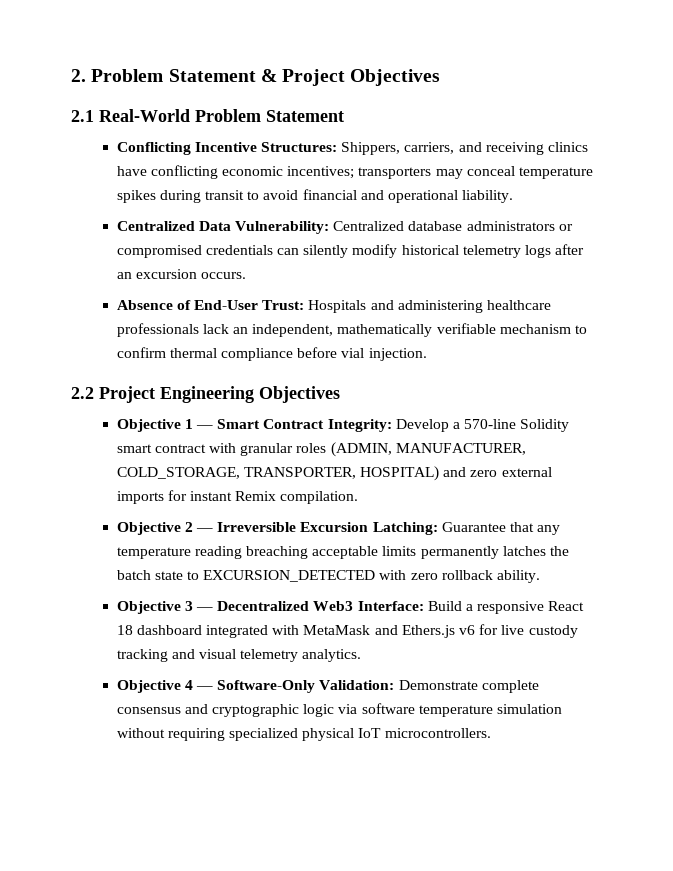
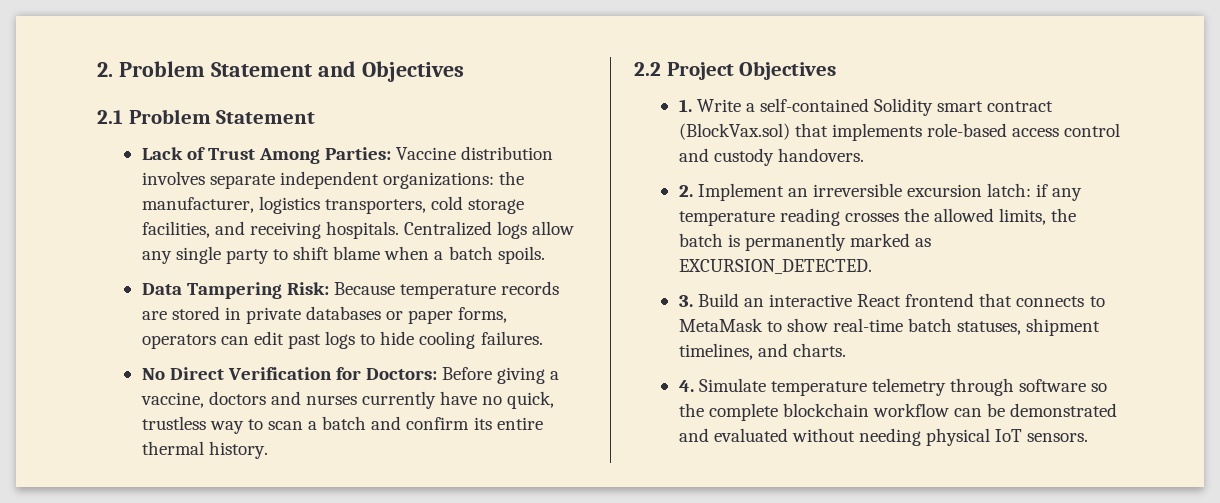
- 2. Problem Statement & Project Objectives
- 2.1 Real-World Problem Statement
- Conflicting Incentive Structures: Shippers, carriers, and receiving clinics have conflicting economic incentives; transporters may conceal temperature spikes during transit to avoid financial and operational liability.
- Centralized Data Vulnerability: Centralized database administrators or compromised credentials can silently modify historical telemetry logs after an excursion occurs.
- Absence of End-User Trust: Hospitals and administering healthcare professionals lack an independent, mathematically verifiable mechanism to confirm thermal compliance before vial injection.
- 2.2 Project Engineering Objectives
- Objective 1 — Smart Contract Integrity: Develop a 570-line Solidity smart contract with granular roles (ADMIN, MANUFACTURER, COLD_STORAGE, TRANSPORTER, HOSPITAL) and zero external imports for instant Remix compilation.
- Objective 2 — Irreversible Excursion Latching: Guarantee that any temperature reading breaching acceptable limits permanently latches the batch state to EXCURSION_DETECTED with zero rollback ability.
- Objective 3 — Decentralized Web3 Interface: Build a responsive React 18 dashboard integrated with MetaMask and Ethers.js v6 for live custody tracking and visual telemetry analytics.
- Objective 4 — Software-Only Validation: Demonstrate complete consensus and cryptographic logic via software temperature simulation without requiring specialized physical IoT microcontrollers.
+ 2. Problem Statement and Objectives
+ 2.1 Problem Statement
+ Lack of Trust Among Parties: Vaccine distribution involves separate independent organizations: the manufacturer, logistics transporters, cold storage facilities, and receiving hospitals. Centralized logs allow any single party to shift blame when a batch spoils.
+ Data Tampering Risk: Because temperature records are stored in private databases or paper forms, operators can edit past logs to hide cooling failures.
+ No Direct Verification for Doctors: Before giving a vaccine, doctors and nurses currently have no quick, trustless way to scan a batch and confirm its entire thermal history.
+ 2.2 Project Objectives
+ 1. Write a self-contained Solidity smart contract (BlockVax.sol) that implements role-based access control and custody handovers.
+ 2. Implement an irreversible excursion latch: if any temperature reading crosses the allowed limits, the batch is permanently marked as EXCURSION_DETECTED.
+ 3. Build an interactive React frontend that connects to MetaMask to show real-time batch statuses, shipment timelines, and charts.
+ 4. Simulate temperature telemetry through software so the complete blockchain workflow can be demonstrated and evaluated without needing physical IoT sensors.

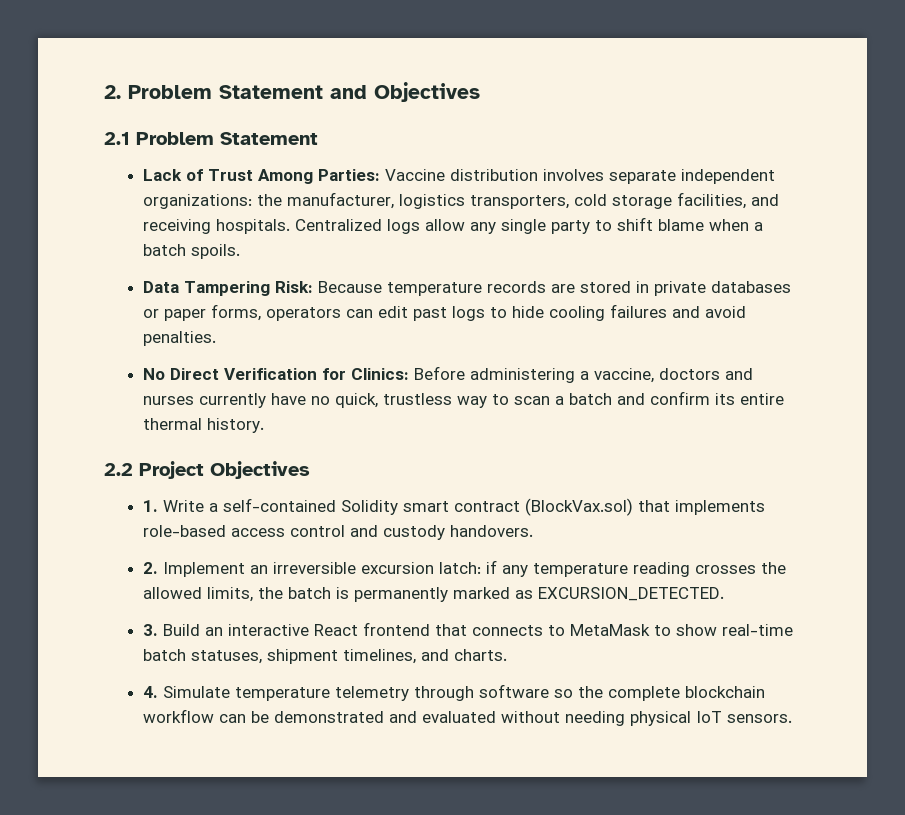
- Data Tampering Risk: Because temperature records are stored in private databases or paper forms, operators can edit past logs to hide cooling failures.
+ Data Tampering Risk: Because temperature records are stored in private databases or paper forms, operators can edit past logs to hide cooling failures and avoid penalties.
- No Direct Verification for Doctors: Before giving a vaccine, doctors and nurses currently have no quick, trustless way to scan a batch and confirm its entire thermal history.
+ No Direct Verification for Clinics: Before administering a vaccine, doctors and nurses currently have no quick, trustless way to scan a batch and confirm its entire thermal history.

